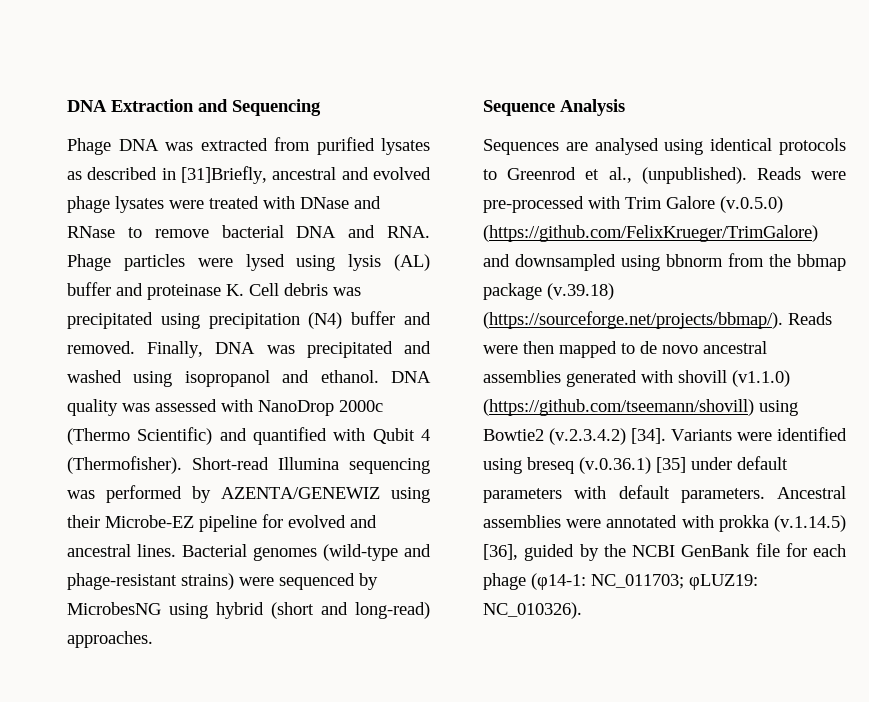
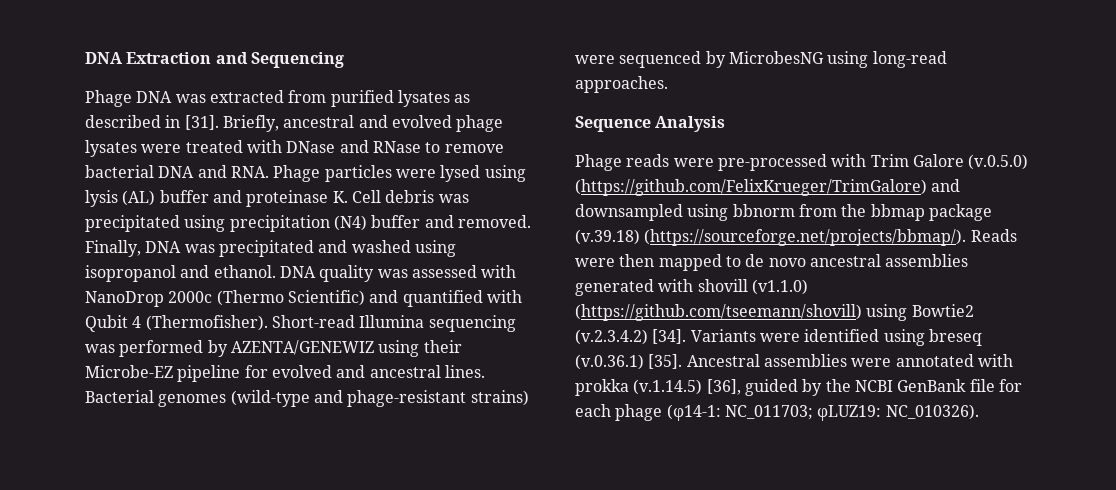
- Phage DNA was extracted from purified lysates as described in [31]Briefly, ancestral and evolved phage lysates were treated with DNase and RNase to remove bacterial DNA and RNA. Phage particles were lysed using lysis (AL) buffer and proteinase K. Cell debris was precipitated using precipitation (N4) buffer and removed.
+ Phage DNA was extracted from purified lysates as described in [31]. Briefly, ancestral and evolved phage lysates were treated with DNase and RNase to remove bacterial DNA and RNA. Phage particles were lysed using lysis (AL) buffer and proteinase K. Cell debris was precipitated using precipitation (N4) buffer and removed.
- Bacterial genomes (wild-type and phage-resistant strains) were sequenced by MicrobesNG using hybrid (short and long-read) approaches.
+ Bacterial genomes (wild-type and phage-resistant strains) were sequenced by MicrobesNG using long-read approaches.
- Sequences are analysed using identical protocols to Greenrod et al., (unpublished). Reads were pre-processed with Trim Galore (v.0.5.0) (https://github.com/FelixKrueger/TrimGalore) and downsampled using bbnorm from the bbmap package (v.39.18) (https://sourceforge.net/projects/bbmap/). Reads were then mapped to de novo ancestral assemblies generated with shovill (v1.1.0) (https://github.com/tseemann/shovill) using Bowtie2 (v.2.3.4.2) [34].
+ Phage reads were pre-processed with Trim Galore (v.0.5.0) (https://github.com/FelixKrueger/TrimGalore) and downsampled using bbnorm from the bbmap package (v.39.18) (https://sourceforge.net/projects/bbmap/). Reads were then mapped to de novo ancestral assemblies generated with shovill (v1.1.0) (https://github.com/tseemann/shovill) using Bowtie2 (v.2.3.4.2) [34].
- Variants were identified using breseq (v.0.36.1) [35] under default parameters with default parameters.
+ Variants were identified using breseq (v.0.36.1) [35].

